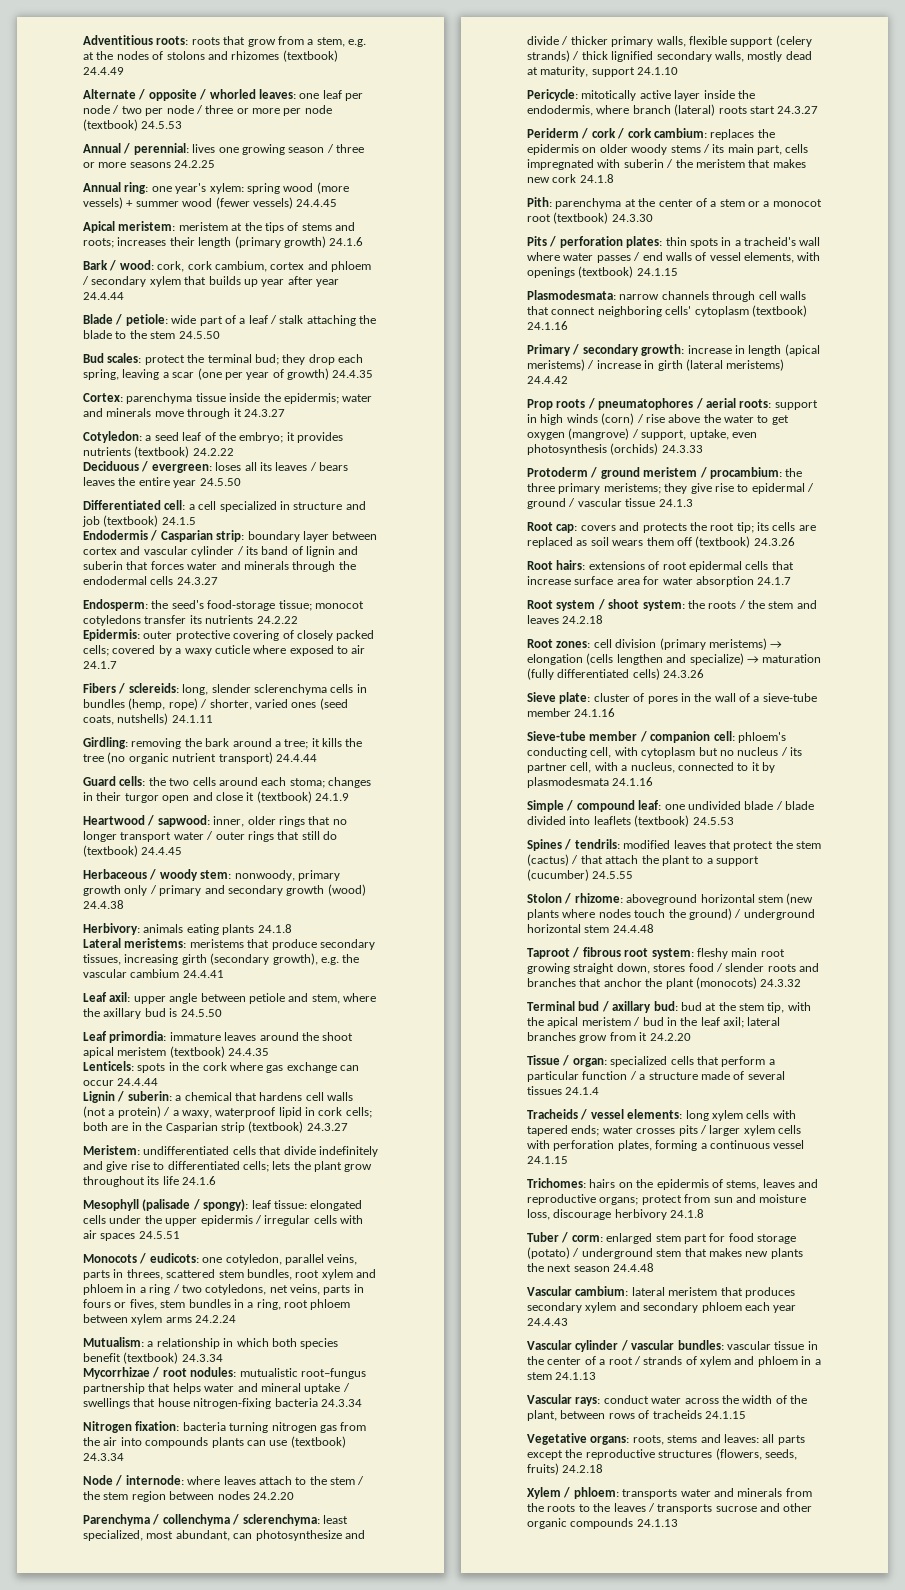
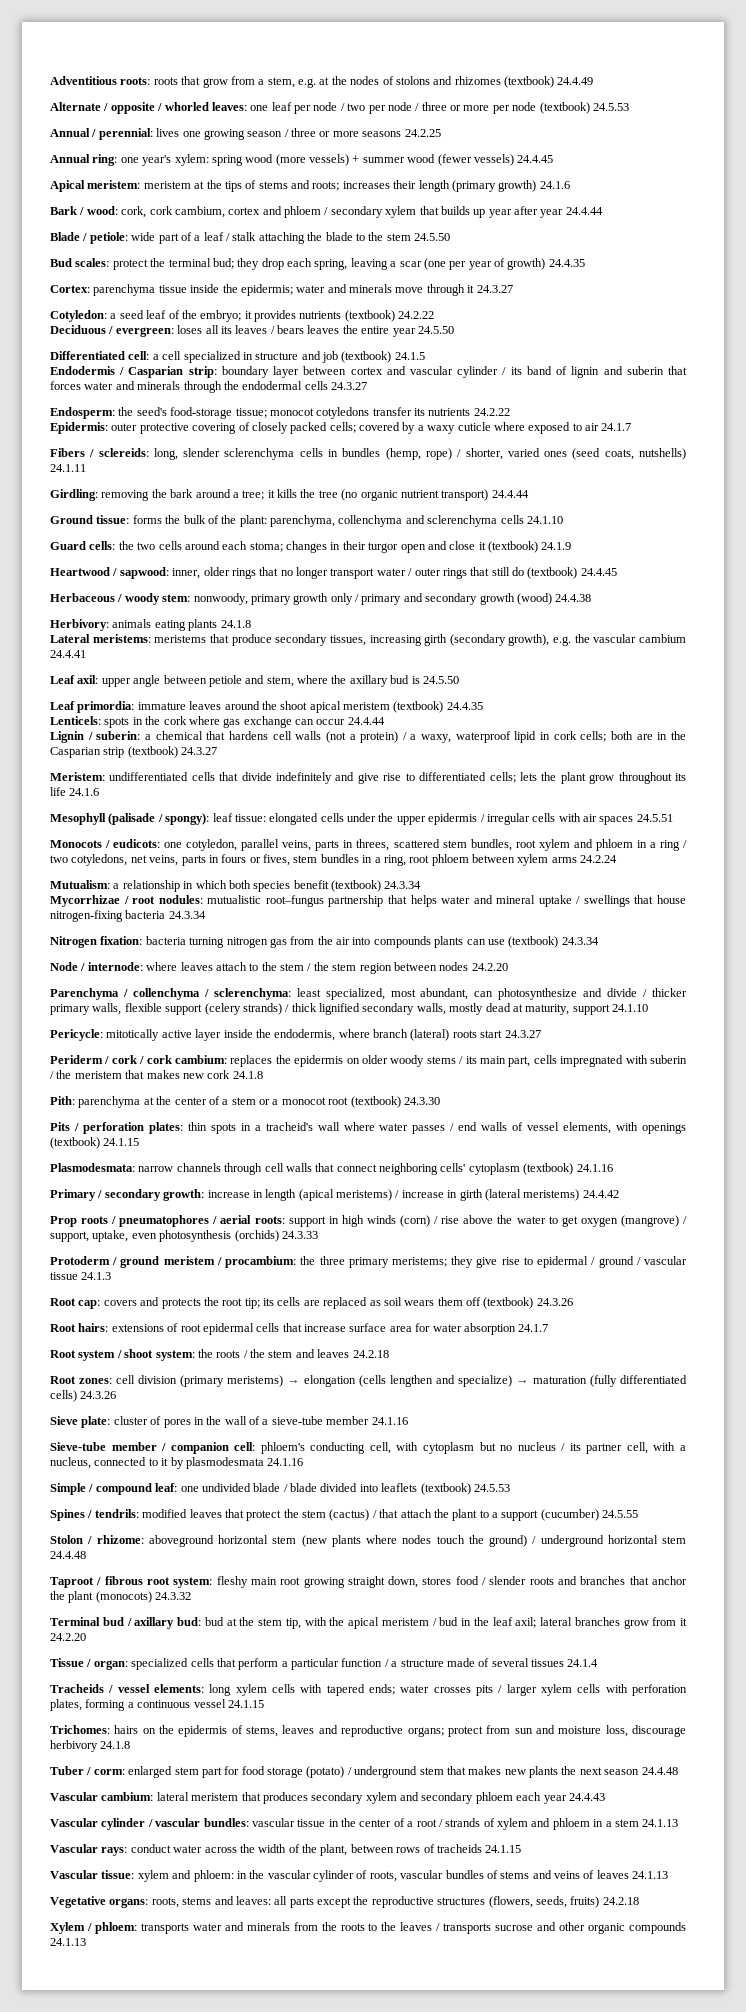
+ Ground tissue: forms the bulk of the plant: parenchyma, collenchyma and sclerenchyma cells 24.1.10
+ Vascular tissue: xylem and phloem: in the vascular cylinder of roots, vascular bundles of stems and veins of leaves 24.1.13

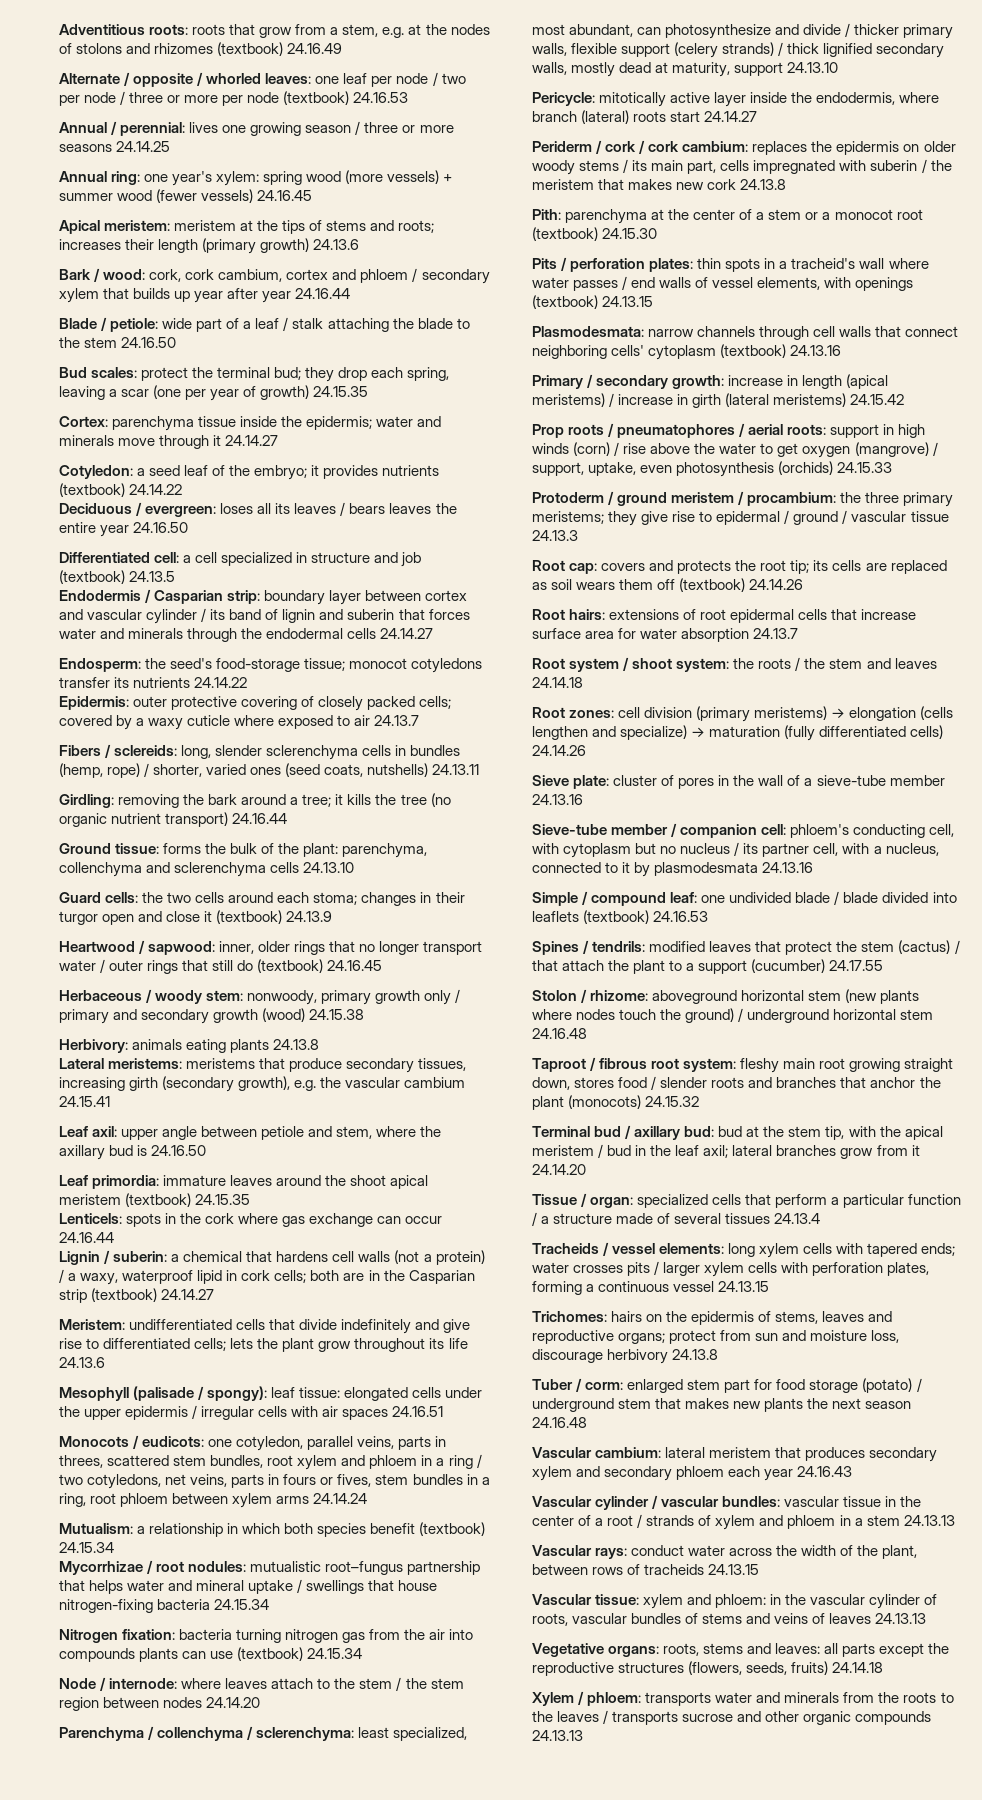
- Adventitious roots: roots that grow from a stem, e.g. at the nodes of stolons and rhizomes (textbook) 24.4.49
+ Adventitious roots: roots that grow from a stem, e.g. at the nodes of stolons and rhizomes (textbook) 24.16.49
- Alternate / opposite / whorled leaves: one leaf per node / two per node / three or more per node (textbook) 24.5.53
+ Alternate / opposite / whorled leaves: one leaf per node / two per node / three or more per node (textbook) 24.16.53
- Annual / perennial: lives one growing season / three or more seasons 24.2.25
+ Annual / perennial: lives one growing season / three or more seasons 24.14.25
- Annual ring: one year's xylem: spring wood (more vessels) + summer wood (fewer vessels) 24.4.45
+ Annual ring: one year's xylem: spring wood (more vessels) + summer wood (fewer vessels) 24.16.45
- Apical meristem: meristem at the tips of stems and roots; increases their length (primary growth) 24.1.6
+ Apical meristem: meristem at the tips of stems and roots; increases their length (primary growth) 24.13.6
- Bark / wood: cork, cork cambium, cortex and phloem / secondary xylem that builds up year after year 24.4.44
+ Bark / wood: cork, cork cambium, cortex and phloem / secondary xylem that builds up year after year 24.16.44
- Blade / petiole: wide part of a leaf / stalk attaching the blade to the stem 24.5.50
+ Blade / petiole: wide part of a leaf / stalk attaching the blade to the stem 24.16.50
- Bud scales: protect the terminal bud; they drop each spring, leaving a scar (one per year of growth) 24.4.35
+ Bud scales: protect the terminal bud; they drop each spring, leaving a scar (one per year of growth) 24.15.35
- Cortex: parenchyma tissue inside the epidermis; water and minerals move through it 24.3.27
+ Cortex: parenchyma tissue inside the epidermis; water and minerals move through it 24.14.27
- Cotyledon: a seed leaf of the embryo; it provides nutrients (textbook) 24.2.22
+ Cotyledon: a seed leaf of the embryo; it provides nutrients (textbook) 24.14.22
- Deciduous / evergreen: loses all its leaves / bears leaves the entire year 24.5.50
+ Deciduous / evergreen: loses all its leaves / bears leaves the entire year 24.16.50
- Differentiated cell: a cell specialized in structure and job (textbook) 24.1.5
+ Differentiated cell: a cell specialized in structure and job (textbook) 24.13.5
- Endodermis / Casparian strip: boundary layer between cortex and vascular cylinder / its band of lignin and suberin that forces water and minerals through the endodermal cells 24.3.27
+ Endodermis / Casparian strip: boundary layer between cortex and vascular cylinder / its band of lignin and suberin that forces water and minerals through the endodermal cells 24.14.27
- Endosperm: the seed's food-storage tissue; monocot cotyledons transfer its nutrients 24.2.22
+ Endosperm: the seed's food-storage tissue; monocot cotyledons transfer its nutrients 24.14.22
- Epidermis: outer protective covering of closely packed cells; covered by a waxy cuticle where exposed to air 24.1.7
+ Epidermis: outer protective covering of closely packed cells; covered by a waxy cuticle where exposed to air 24.13.7
- Fibers / sclereids: long, slender sclerenchyma cells in bundles (hemp, rope) / shorter, varied ones (seed coats, nutshells) 24.1.11
+ Fibers / sclereids: long, slender sclerenchyma cells in bundles (hemp, rope) / shorter, varied ones (seed coats, nutshells) 24.13.11
- Girdling: removing the bark around a tree; it kills the tree (no organic nutrient transport) 24.4.44
+ Girdling: removing the bark around a tree; it kills the tree (no organic nutrient transport) 24.16.44
- Ground tissue: forms the bulk of the plant: parenchyma, collenchyma and sclerenchyma cells 24.1.10
+ Ground tissue: forms the bulk of the plant: parenchyma, collenchyma and sclerenchyma cells 24.13.10
- Guard cells: the two cells around each stoma; changes in their turgor open and close it (textbook) 24.1.9
+ Guard cells: the two cells around each stoma; changes in their turgor open and close it (textbook) 24.13.9
- Heartwood / sapwood: inner, older rings that no longer transport water / outer rings that still do (textbook) 24.4.45
+ Heartwood / sapwood: inner, older rings that no longer transport water / outer rings that still do (textbook) 24.16.45
- Herbaceous / woody stem: nonwoody, primary growth only / primary and secondary growth (wood) 24.4.38
+ Herbaceous / woody stem: nonwoody, primary growth only / primary and secondary growth (wood) 24.15.38
- Herbivory: animals eating plants 24.1.8
+ Herbivory: animals eating plants 24.13.8
- Lateral meristems: meristems that produce secondary tissues, increasing girth (secondary growth), e.g. the vascular cambium 24.4.41
+ Lateral meristems: meristems that produce secondary tissues, increasing girth (secondary growth), e.g. the vascular cambium 24.15.41
- Leaf axil: upper angle between petiole and stem, where the axillary bud is 24.5.50
+ Leaf axil: upper angle between petiole and stem, where the axillary bud is 24.16.50
- Leaf primordia: immature leaves around the shoot apical meristem (textbook) 24.4.35
+ Leaf primordia: immature leaves around the shoot apical meristem (textbook) 24.15.35
- Lenticels: spots in the cork where gas exchange can occur 24.4.44
+ Lenticels: spots in the cork where gas exchange can occur 24.16.44
- Lignin / suberin: a chemical that hardens cell walls (not a protein) / a waxy, waterproof lipid in cork cells; both are in the Casparian strip (textbook) 24.3.27
+ Lignin / suberin: a chemical that hardens cell walls (not a protein) / a waxy, waterproof lipid in cork cells; both are in the Casparian strip (textbook) 24.14.27
- Meristem: undifferentiated cells that divide indefinitely and give rise to differentiated cells; lets the plant grow throughout its life 24.1.6
+ Meristem: undifferentiated cells that divide indefinitely and give rise to differentiated cells; lets the plant grow throughout its life 24.13.6
- Mesophyll (palisade / spongy): leaf tissue: elongated cells under the upper epidermis / irregular cells with air spaces 24.5.51
+ Mesophyll (palisade / spongy): leaf tissue: elongated cells under the upper epidermis / irregular cells with air spaces 24.16.51
- Monocots / eudicots: one cotyledon, parallel veins, parts in threes, scattered stem bundles, root xylem and phloem in a ring / two cotyledons, net veins, parts in fours or fives, stem bundles in a ring, root phloem between xylem arms 24.2.24
+ Monocots / eudicots: one cotyledon, parallel veins, parts in threes, scattered stem bundles, root xylem and phloem in a ring / two cotyledons, net veins, parts in fours or fives, stem bundles in a ring, root phloem between xylem arms 24.14.24
- Mutualism: a relationship in which both species benefit (textbook) 24.3.34
+ Mutualism: a relationship in which both species benefit (textbook) 24.15.34
- Mycorrhizae / root nodules: mutualistic root–fungus partnership that helps water and mineral uptake / swellings that house nitrogen-fixing bacteria 24.3.34
+ Mycorrhizae / root nodules: mutualistic root–fungus partnership that helps water and mineral uptake / swellings that house nitrogen-fixing bacteria 24.15.34
- Nitrogen fixation: bacteria turning nitrogen gas from the air into compounds plants can use (textbook) 24.3.34
+ Nitrogen fixation: bacteria turning nitrogen gas from the air into compounds plants can use (textbook) 24.15.34
- Node / internode: where leaves attach to the stem / the stem region between nodes 24.2.20
+ Node / internode: where leaves attach to the stem / the stem region between nodes 24.14.20
- Parenchyma / collenchyma / sclerenchyma: least specialized, most abundant, can photosynthesize and divide / thicker primary walls, flexible support (celery strands) / thick lignified secondary walls, mostly dead at maturity, support 24.1.10
+ Parenchyma / collenchyma / sclerenchyma: least specialized, most abundant, can photosynthesize and divide / thicker primary walls, flexible support (celery strands) / thick lignified secondary walls, mostly dead at maturity, support 24.13.10
- Pericycle: mitotically active layer inside the endodermis, where branch (lateral) roots start 24.3.27
+ Pericycle: mitotically active layer inside the endodermis, where branch (lateral) roots start 24.14.27
- Periderm / cork / cork cambium: replaces the epidermis on older woody stems / its main part, cells impregnated with suberin / the meristem that makes new cork 24.1.8
+ Periderm / cork / cork cambium: replaces the epidermis on older woody stems / its main part, cells impregnated with suberin / the meristem that makes new cork 24.13.8
- Pith: parenchyma at the center of a stem or a monocot root (textbook) 24.3.30
+ Pith: parenchyma at the center of a stem or a monocot root (textbook) 24.15.30
- Pits / perforation plates: thin spots in a tracheid's wall where water passes / end walls of vessel elements, with openings (textbook) 24.1.15
+ Pits / perforation plates: thin spots in a tracheid's wall where water passes / end walls of vessel elements, with openings (textbook) 24.13.15
- Plasmodesmata: narrow channels through cell walls that connect neighboring cells' cytoplasm (textbook) 24.1.16
+ Plasmodesmata: narrow channels through cell walls that connect neighboring cells' cytoplasm (textbook) 24.13.16
- Primary / secondary growth: increase in length (apical meristems) / increase in girth (lateral meristems) 24.4.42
+ Primary / secondary growth: increase in length (apical meristems) / increase in girth (lateral meristems) 24.15.42
- Prop roots / pneumatophores / aerial roots: support in high winds (corn) / rise above the water to get oxygen (mangrove) / support, uptake, even photosynthesis (orchids) 24.3.33
+ Prop roots / pneumatophores / aerial roots: support in high winds (corn) / rise above the water to get oxygen (mangrove) / support, uptake, even photosynthesis (orchids) 24.15.33
- Protoderm / ground meristem / procambium: the three primary meristems; they give rise to epidermal / ground / vascular tissue 24.1.3
+ Protoderm / ground meristem / procambium: the three primary meristems; they give rise to epidermal / ground / vascular tissue 24.13.3
- Root cap: covers and protects the root tip; its cells are replaced as soil wears them off (textbook) 24.3.26
+ Root cap: covers and protects the root tip; its cells are replaced as soil wears them off (textbook) 24.14.26
- Root hairs: extensions of root epidermal cells that increase surface area for water absorption 24.1.7
+ Root hairs: extensions of root epidermal cells that increase surface area for water absorption 24.13.7
- Root system / shoot system: the roots / the stem and leaves 24.2.18
+ Root system / shoot system: the roots / the stem and leaves 24.14.18
- Root zones: cell division (primary meristems) → elongation (cells lengthen and specialize) → maturation (fully differentiated cells) 24.3.26
+ Root zones: cell division (primary meristems) → elongation (cells lengthen and specialize) → maturation (fully differentiated cells) 24.14.26
- Sieve plate: cluster of pores in the wall of a sieve-tube member 24.1.16
+ Sieve plate: cluster of pores in the wall of a sieve-tube member 24.13.16
- Sieve-tube member / companion cell: phloem's conducting cell, with cytoplasm but no nucleus / its partner cell, with a nucleus, connected to it by plasmodesmata 24.1.16
+ Sieve-tube member / companion cell: phloem's conducting cell, with cytoplasm but no nucleus / its partner cell, with a nucleus, connected to it by plasmodesmata 24.13.16
- Simple / compound leaf: one undivided blade / blade divided into leaflets (textbook) 24.5.53
+ Simple / compound leaf: one undivided blade / blade divided into leaflets (textbook) 24.16.53
- Spines / tendrils: modified leaves that protect the stem (cactus) / that attach the plant to a support (cucumber) 24.5.55
+ Spines / tendrils: modified leaves that protect the stem (cactus) / that attach the plant to a support (cucumber) 24.17.55
- Stolon / rhizome: aboveground horizontal stem (new plants where nodes touch the ground) / underground horizontal stem 24.4.48
+ Stolon / rhizome: aboveground horizontal stem (new plants where nodes touch the ground) / underground horizontal stem 24.16.48
- Taproot / fibrous root system: fleshy main root growing straight down, stores food / slender roots and branches that anchor the plant (monocots) 24.3.32
+ Taproot / fibrous root system: fleshy main root growing straight down, stores food / slender roots and branches that anchor the plant (monocots) 24.15.32
- Terminal bud / axillary bud: bud at the stem tip, with the apical meristem / bud in the leaf axil; lateral branches grow from it 24.2.20
+ Terminal bud / axillary bud: bud at the stem tip, with the apical meristem / bud in the leaf axil; lateral branches grow from it 24.14.20
- Tissue / organ: specialized cells that perform a particular function / a structure made of several tissues 24.1.4
+ Tissue / organ: specialized cells that perform a particular function / a structure made of several tissues 24.13.4
- Tracheids / vessel elements: long xylem cells with tapered ends; water crosses pits / larger xylem cells with perforation plates, forming a continuous vessel 24.1.15
+ Tracheids / vessel elements: long xylem cells with tapered ends; water crosses pits / larger xylem cells with perforation plates, forming a continuous vessel 24.13.15
- Trichomes: hairs on the epidermis of stems, leaves and reproductive organs; protect from sun and moisture loss, discourage herbivory 24.1.8
+ Trichomes: hairs on the epidermis of stems, leaves and reproductive organs; protect from sun and moisture loss, discourage herbivory 24.13.8
- Tuber / corm: enlarged stem part for food storage (potato) / underground stem that makes new plants the next season 24.4.48
+ Tuber / corm: enlarged stem part for food storage (potato) / underground stem that makes new plants the next season 24.16.48
- Vascular cambium: lateral meristem that produces secondary xylem and secondary phloem each year 24.4.43
+ Vascular cambium: lateral meristem that produces secondary xylem and secondary phloem each year 24.16.43
- Vascular cylinder / vascular bundles: vascular tissue in the center of a root / strands of xylem and phloem in a stem 24.1.13
+ Vascular cylinder / vascular bundles: vascular tissue in the center of a root / strands of xylem and phloem in a stem 24.13.13
- Vascular rays: conduct water across the width of the plant, between rows of tracheids 24.1.15
+ Vascular rays: conduct water across the width of the plant, between rows of tracheids 24.13.15
- Vascular tissue: xylem and phloem: in the vascular cylinder of roots, vascular bundles of stems and veins of leaves 24.1.13
+ Vascular tissue: xylem and phloem: in the vascular cylinder of roots, vascular bundles of stems and veins of leaves 24.13.13
- Vegetative organs: roots, stems and leaves: all parts except the reproductive structures (flowers, seeds, fruits) 24.2.18
+ Vegetative organs: roots, stems and leaves: all parts except the reproductive structures (flowers, seeds, fruits) 24.14.18
- Xylem / phloem: transports water and minerals from the roots to the leaves / transports sucrose and other organic compounds 24.1.13
+ Xylem / phloem: transports water and minerals from the roots to the leaves / transports sucrose and other organic compounds 24.13.13

